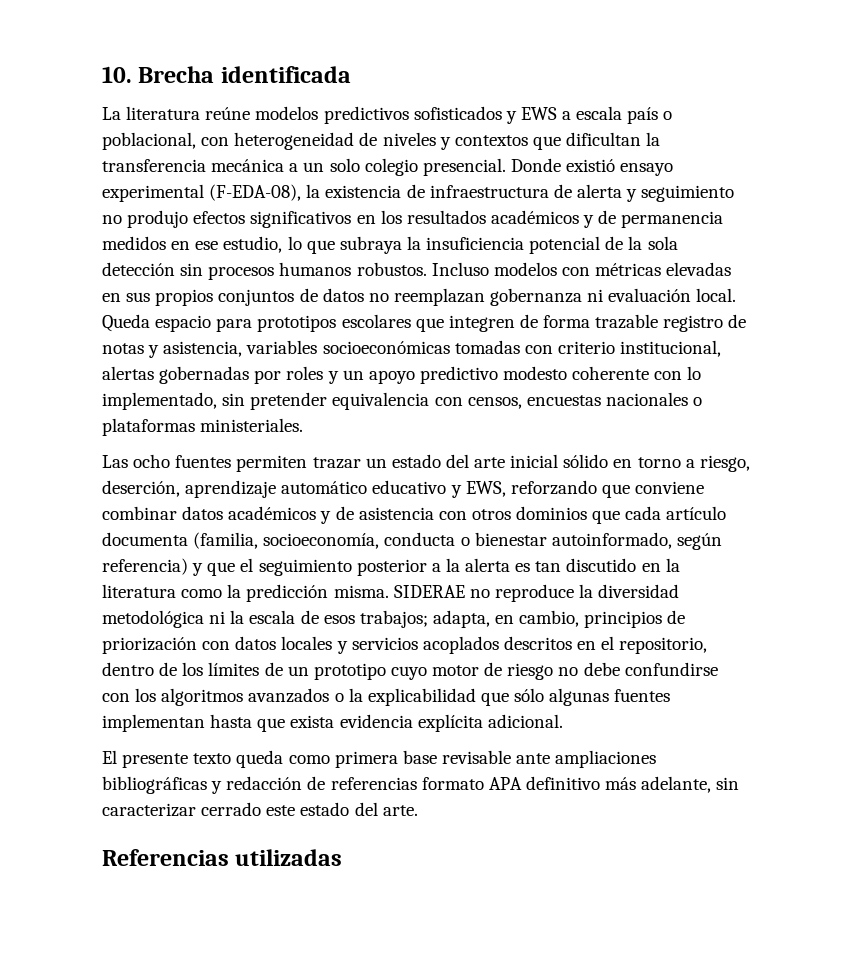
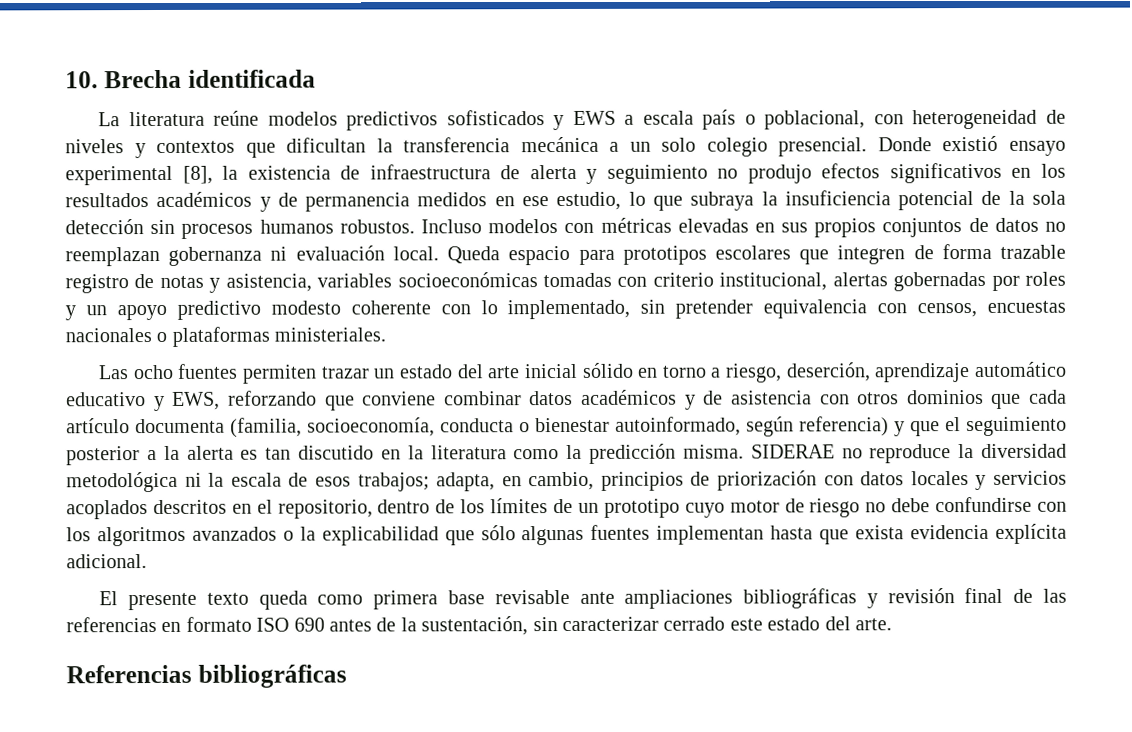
- Donde existió ensayo experimental (F-EDA-08), la existencia de infraestructura de alerta y seguimiento no produjo efectos significativos en los resultados académicos y de permanencia medidos en ese estudio, lo que subraya la insuficiencia potencial de la sola detección sin procesos humanos robustos.
+ Donde existió ensayo experimental [8], la existencia de infraestructura de alerta y seguimiento no produjo efectos significativos en los resultados académicos y de permanencia medidos en ese estudio, lo que subraya la insuficiencia potencial de la sola detección sin procesos humanos robustos.
- El presente texto queda como primera base revisable ante ampliaciones bibliográficas y redacción de referencias formato APA definitivo más adelante, sin caracterizar cerrado este estado del arte.
+ El presente texto queda como primera base revisable ante ampliaciones bibliográficas y revisión final de las referencias en formato ISO 690 antes de la sustentación, sin caracterizar cerrado este estado del arte.
- Referencias utilizadas
+ Referencias bibliográficas

